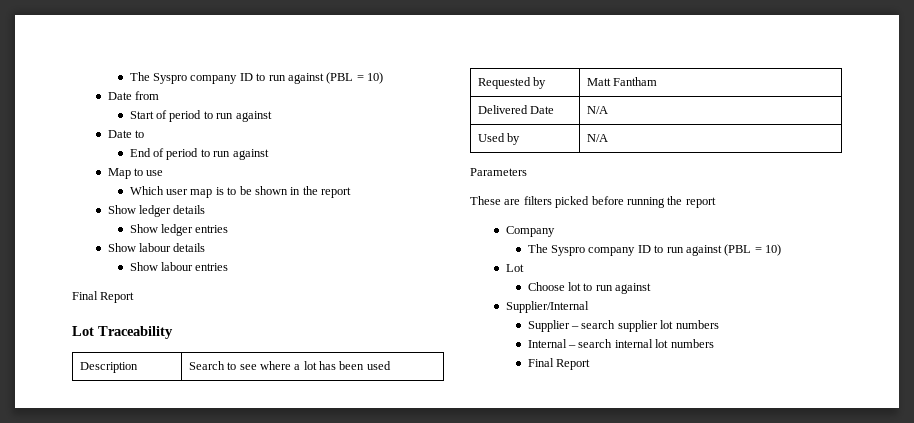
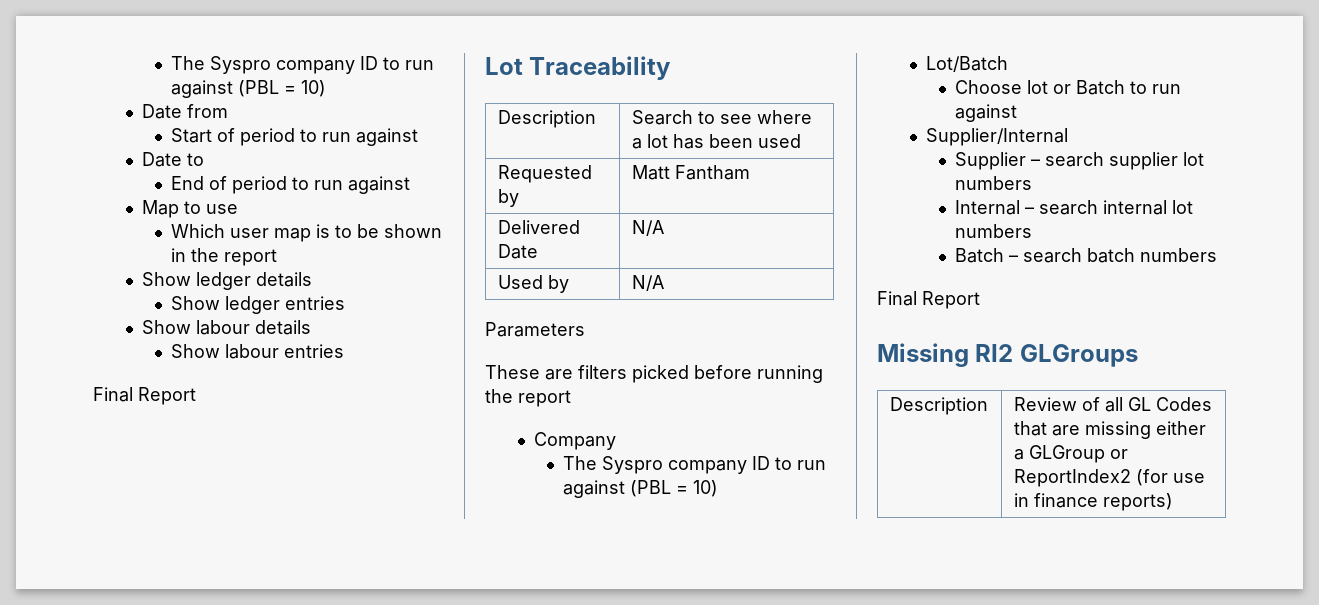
  Company
  The Syspro company ID to run against (PBL = 10)
- Lot
+ Lot/Batch
- Choose lot to run against
+ Choose lot or Batch to run against
  Internal – search internal lot numbers
+ Batch – search batch numbers
  Final Report
+ Missing RI2 GLGroups
+ Description | Review of all GL Codes that are missing either a GLGroup or ReportIndex2 (for use in finance reports)

